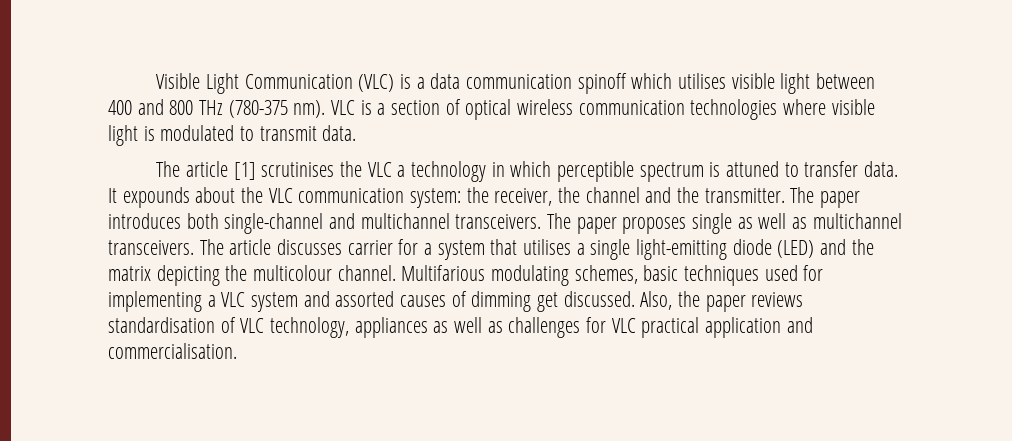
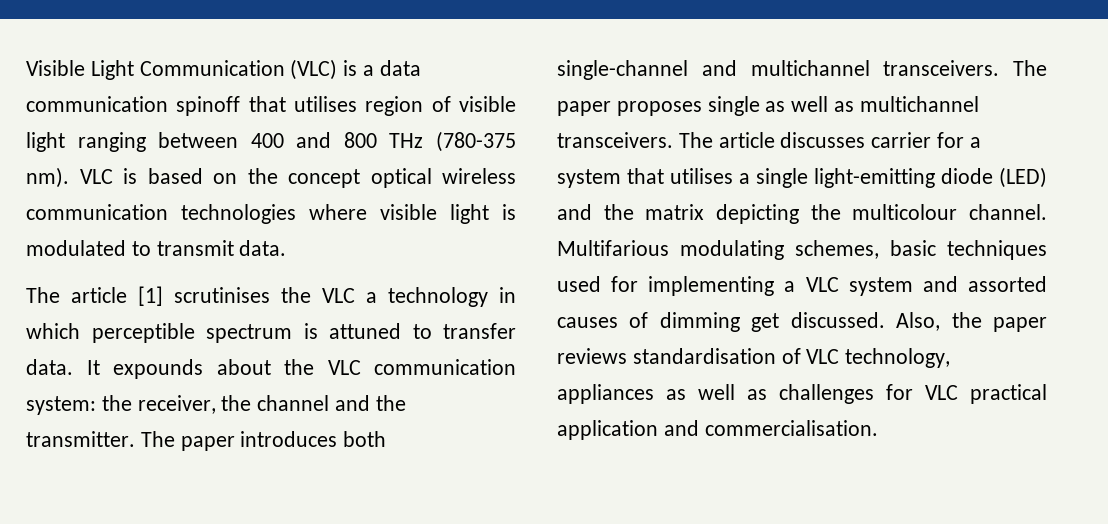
- Visible Light Communication (VLC) is a data communication spinoff which utilises visible light between 400 and 800 THz (780-375 nm).
+ Visible Light Communication (VLC) is a data communication spinoff that utilises region of visible light ranging between 400 and 800 THz (780-375 nm).
- VLC is a section of optical wireless communication technologies where visible light is modulated to transmit data.
+ VLC is based on the concept optical wireless communication technologies where visible light is modulated to transmit data.

